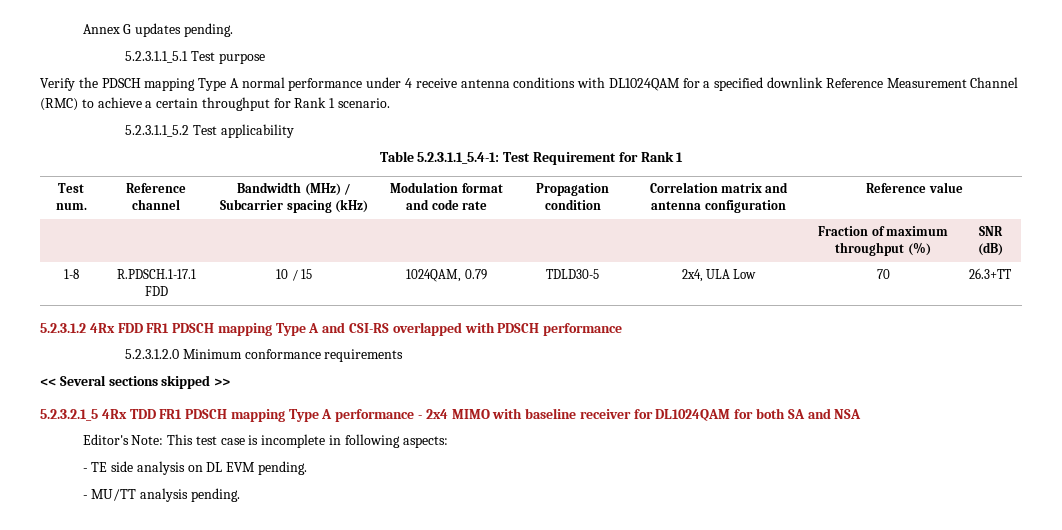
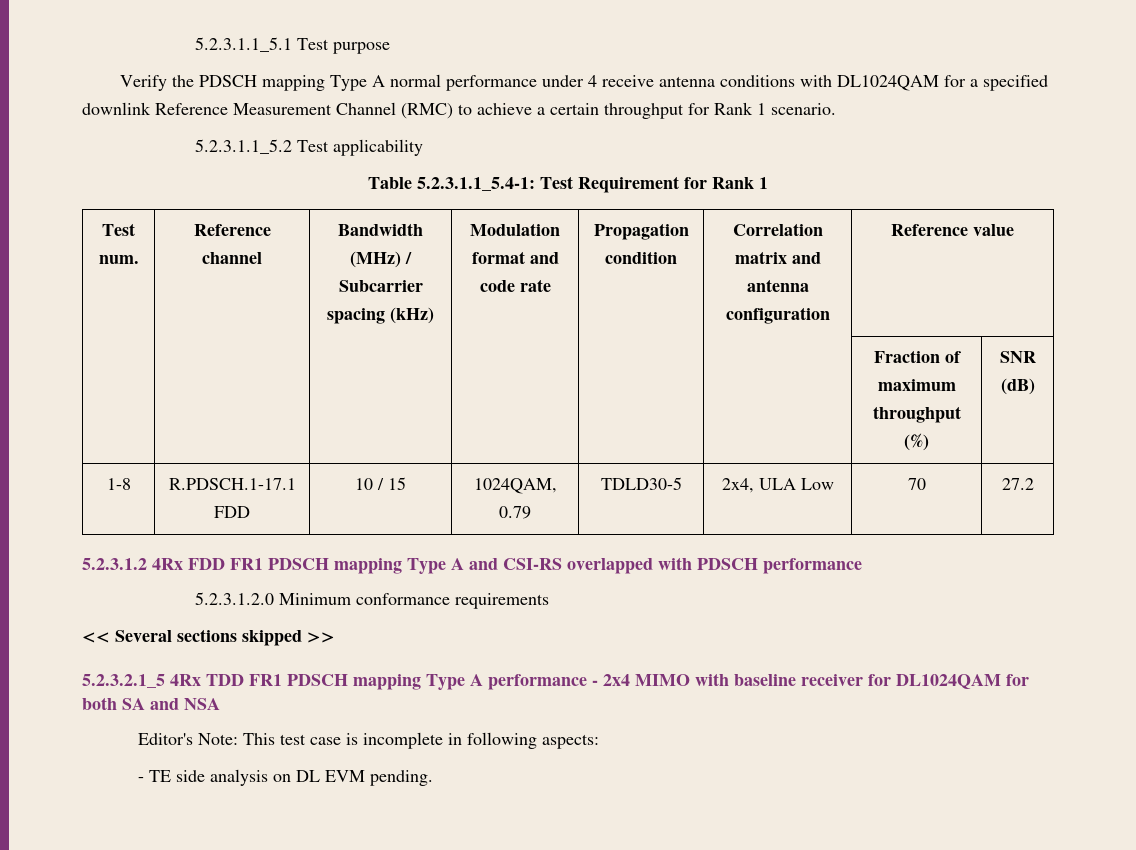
- Annex G updates pending.
- 1-8 | R.PDSCH.1-17.1 FDD | 10 / 15 | 1024QAM, 0.79 | TDLD30-5 | 2x4, ULA Low | 70 | 26.3+TT
+ 1-8 | R.PDSCH.1-17.1 FDD | 10 / 15 | 1024QAM, 0.79 | TDLD30-5 | 2x4, ULA Low | 70 | 27.2
- - MU/TT analysis pending.

